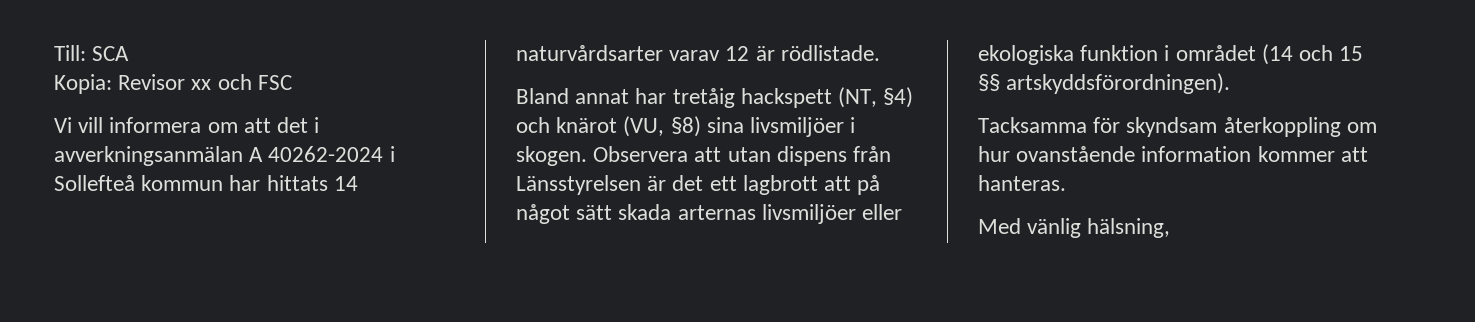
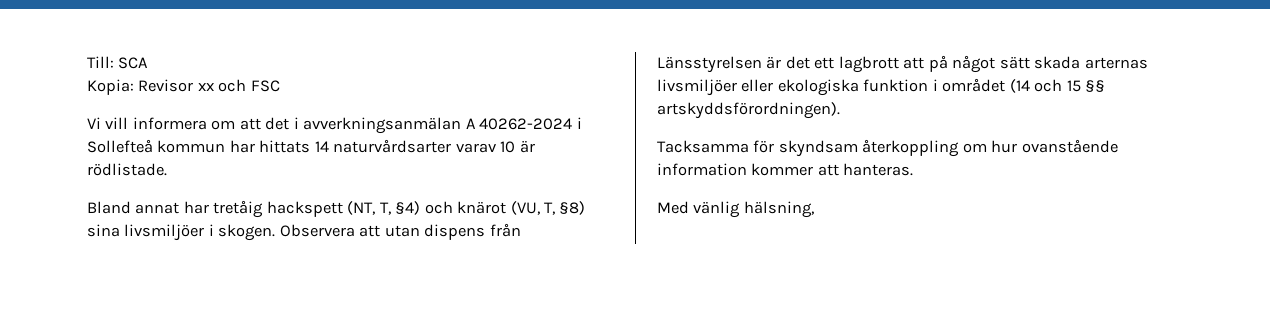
- Vi vill informera om att det i avverkningsanmälan A 40262-2024 i Sollefteå kommun har hittats 14 naturvårdsarter varav 12 är rödlistade.
+ Vi vill informera om att det i avverkningsanmälan A 40262-2024 i Sollefteå kommun har hittats 14 naturvårdsarter varav 10 är rödlistade.
- Bland annat har tretåig hackspett (NT, §4) och knärot (VU, §8) sina livsmiljöer i skogen.
+ Bland annat har tretåig hackspett (NT, T, §4) och knärot (VU, T, §8) sina livsmiljöer i skogen.

